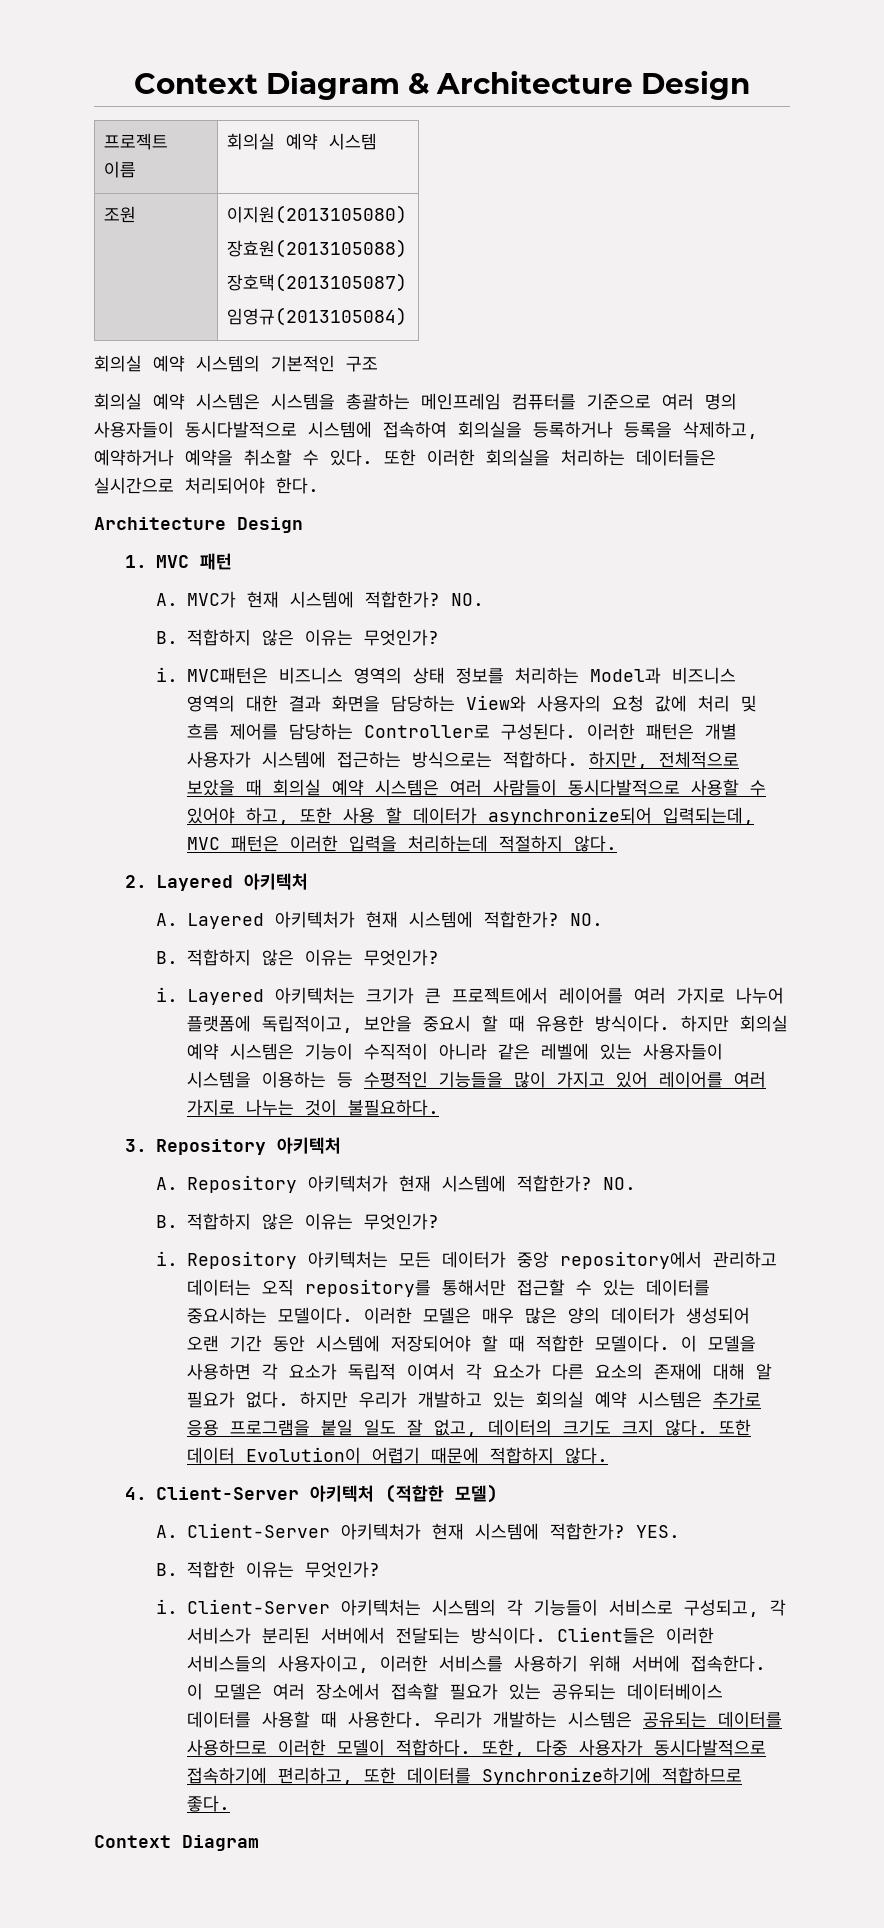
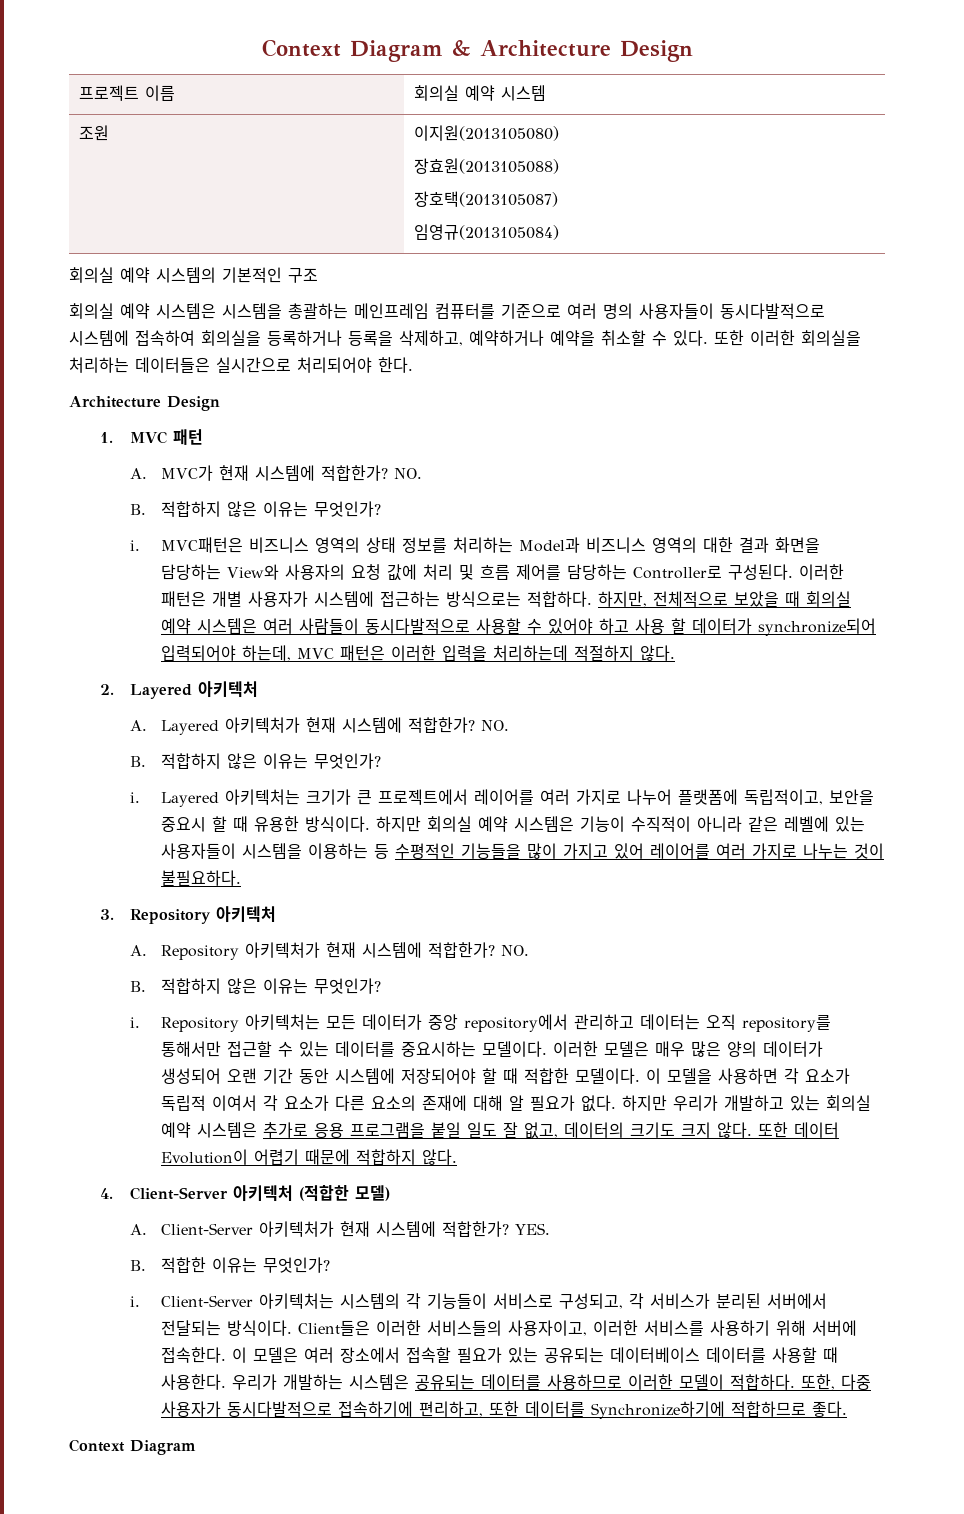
- 하지만, 전체적으로 보았을 때 회의실 예약 시스템은 여러 사람들이 동시다발적으로 사용할 수 있어야 하고, 또한 사용 할 데이터가 asynchronize되어 입력되는데, MVC 패턴은 이러한 입력을 처리하는데 적절하지 않다.
+ 하지만, 전체적으로 보았을 때 회의실 예약 시스템은 여러 사람들이 동시다발적으로 사용할 수 있어야 하고 사용 할 데이터가 synchronize되어 입력되어야 하는데, MVC 패턴은 이러한 입력을 처리하는데 적절하지 않다.

